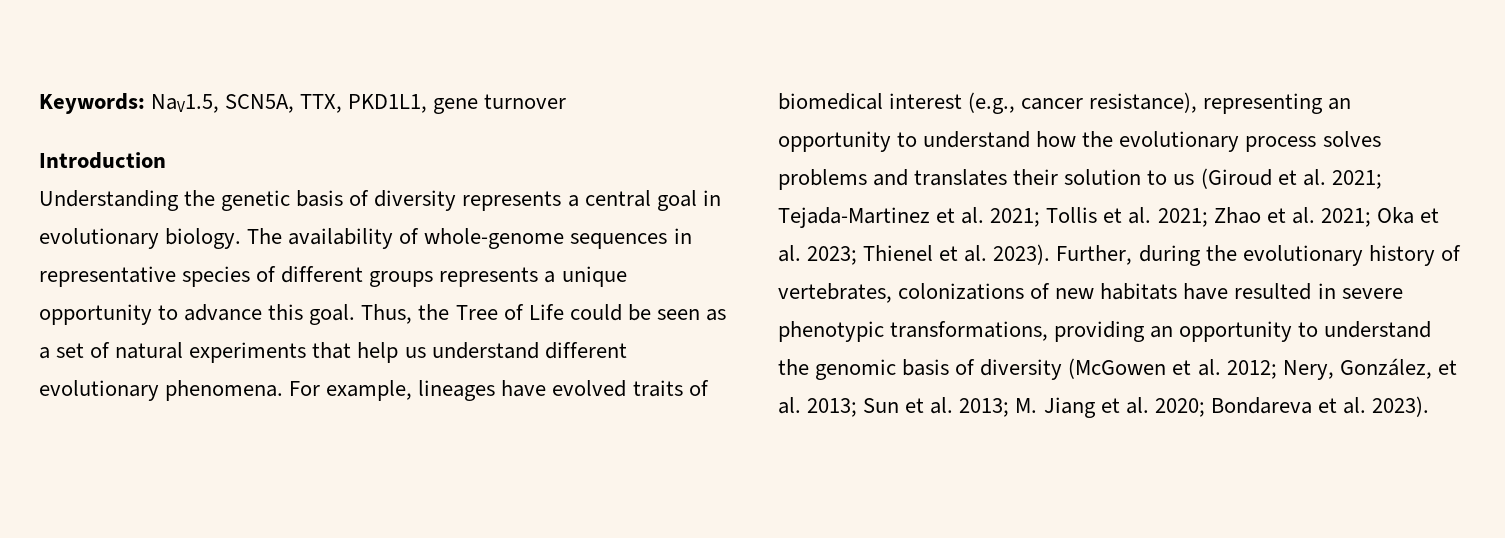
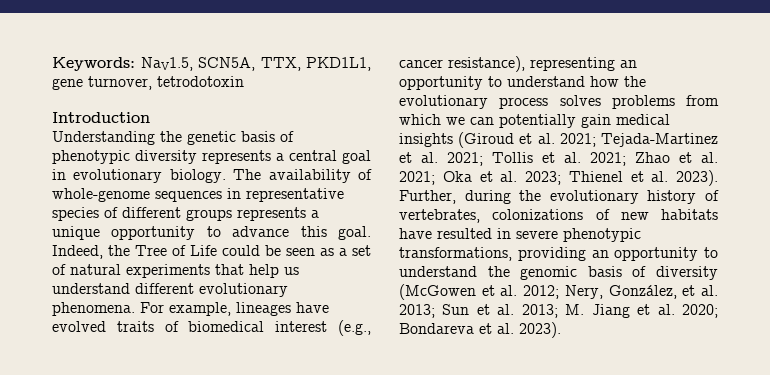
- Keywords: NaV1.5, SCN5A, TTX, PKD1L1, gene turnover
+ Keywords: NaV1.5, SCN5A, TTX, PKD1L1, gene turnover, tetrodotoxin
- Understanding the genetic basis of diversity represents a central goal in evolutionary biology.
+ Understanding the genetic basis of phenotypic diversity represents a central goal in evolutionary biology.
- Thus, the Tree of Life could be seen as a set of natural experiments that help us understand different evolutionary phenomena.
+ Indeed, the Tree of Life could be seen as a set of natural experiments that help us understand different evolutionary phenomena.
- For example, lineages have evolved traits of biomedical interest (e.g., cancer resistance), representing an opportunity to understand how the evolutionary process solves problems and translates their solution to us (Giroud et al. 2021; Tejada-Martinez et al. 2021; Tollis et al. 2021; Zhao et al. 2021; Oka et al. 2023; Thienel et al. 2023).
+ For example, lineages have evolved traits of biomedical interest (e.g., cancer resistance), representing an opportunity to understand how the evolutionary process solves problems from which we can potentially gain medical insights (Giroud et al. 2021; Tejada-Martinez et al. 2021; Tollis et al. 2021; Zhao et al. 2021; Oka et al. 2023; Thienel et al. 2023).

